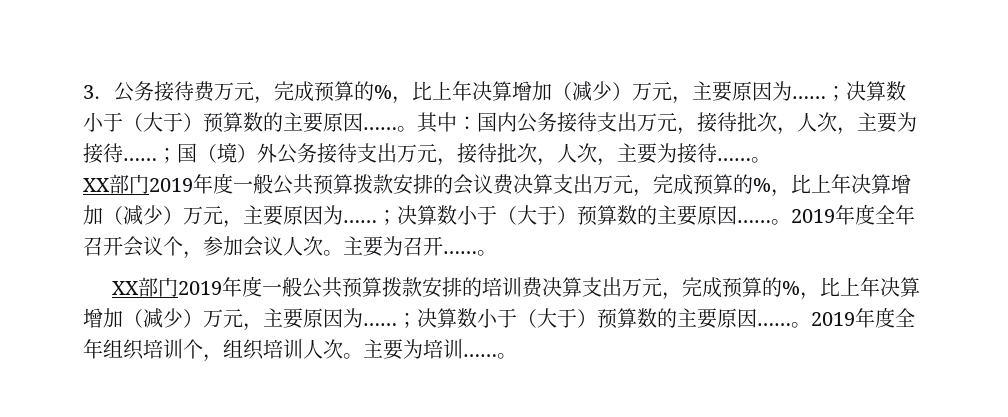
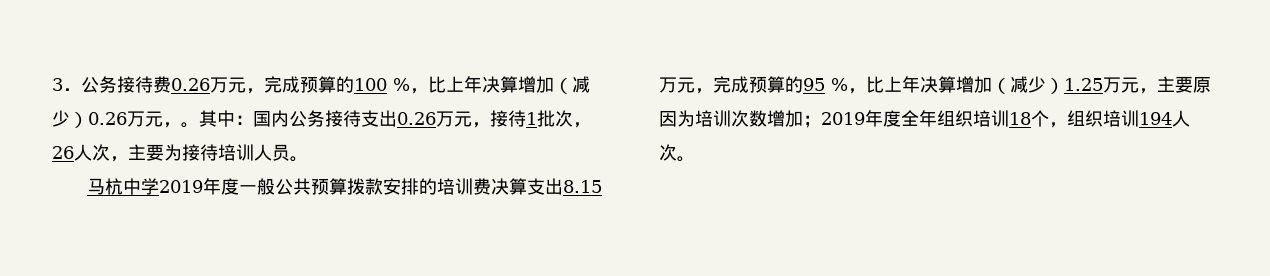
- 3．公务接待费万元，完成预算的%，比上年决算增加（减少）万元，主要原因为……；决算数小于（大于）预算数的主要原因……。
+ 3．公务接待费0.26万元，完成预算的100 %，比上年决算增加（减少）0.26万元，。
- 其中：国内公务接待支出万元，接待批次，人次，主要为接待……；国（境）外公务接待支出万元，接待批次，人次，主要为接待……。
- XX部门2019年度一般公共预算拨款安排的会议费决算支出万元，完成预算的%，比上年决算增加（减少）万元，主要原因为……；决算数小于（大于）预算数的主要原因……。2019年度全年召开会议个，参加会议人次。主要为召开……。
- XX部门2019年度一般公共预算拨款安排的培训费决算支出万元，完成预算的%，比上年决算增加（减少）万元，主要原因为……；决算数小于（大于）预算数的主要原因……。2019年度全年组织培训个，组织培训人次。主要为培训……。
+ 其中：国内公务接待支出0.26万元，接待1批次，26人次，主要为接待培训人员。
+ 马杭中学2019年度一般公共预算拨款安排的培训费决算支出8.15万元，完成预算的95 %，比上年决算增加（减少）1.25万元，主要原因为培训次数增加；2019年度全年组织培训18个，组织培训194人次。

